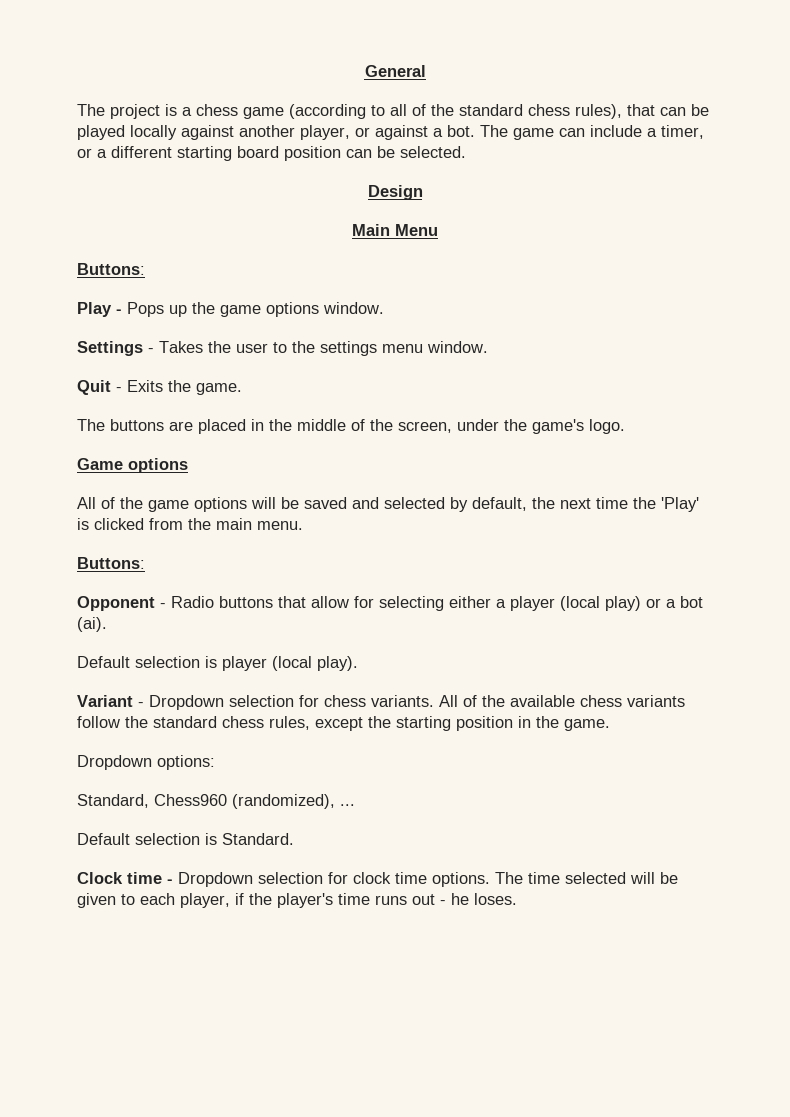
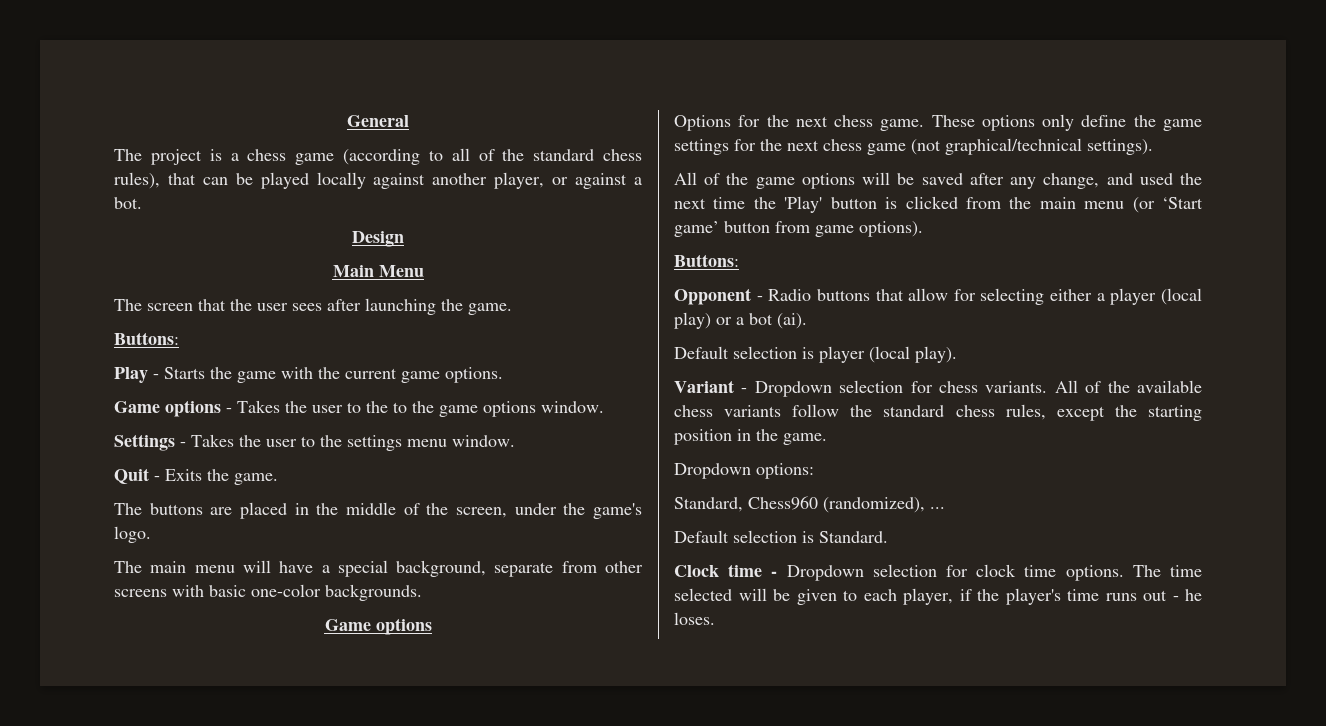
- The project is a chess game (according to all of the standard chess rules), that can be played locally against another player, or against a bot. The game can include a timer, or a different starting board position can be selected.
+ The project is a chess game (according to all of the standard chess rules), that can be played locally against another player, or against a bot.
  Design
  Main Menu
+ The screen that the user sees after launching the game.
  Buttons:
- Play - Pops up the game options window.
+ Play - Starts the game with the current game options.
+ Game options - Takes the user to the to the game options window.
+ The main menu will have a special background, separate from other screens with basic one-color backgrounds.
  Game options
+ Options for the next chess game. These options only define the game settings for the next chess game (not graphical/technical settings).
- All of the game options will be saved and selected by default, the next time the 'Play' is clicked from the main menu.
+ All of the game options will be saved after any change, and used the next time the 'Play' button is clicked from the main menu (or ‘Start game’ button from game options).

